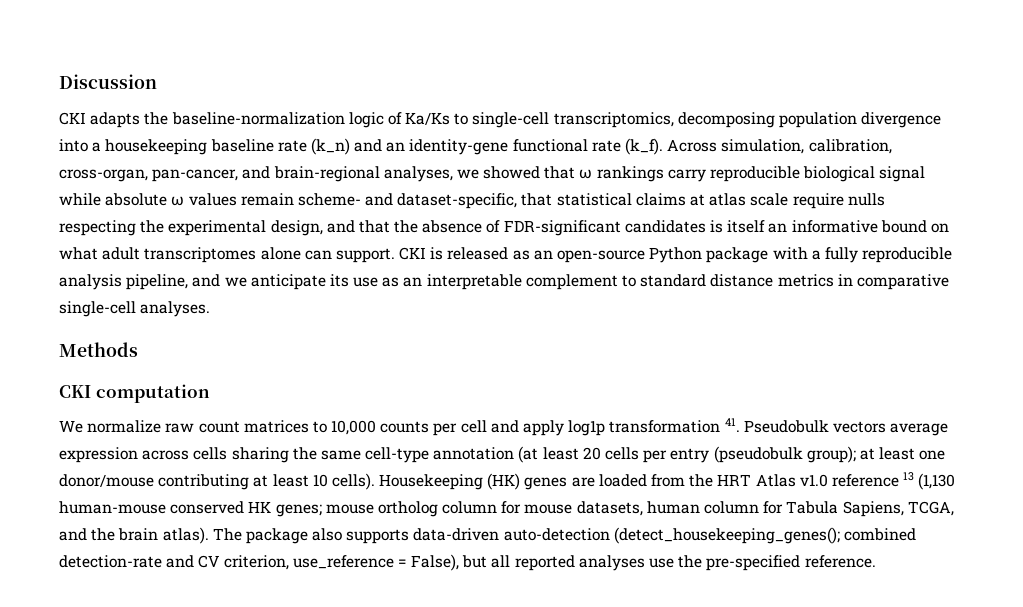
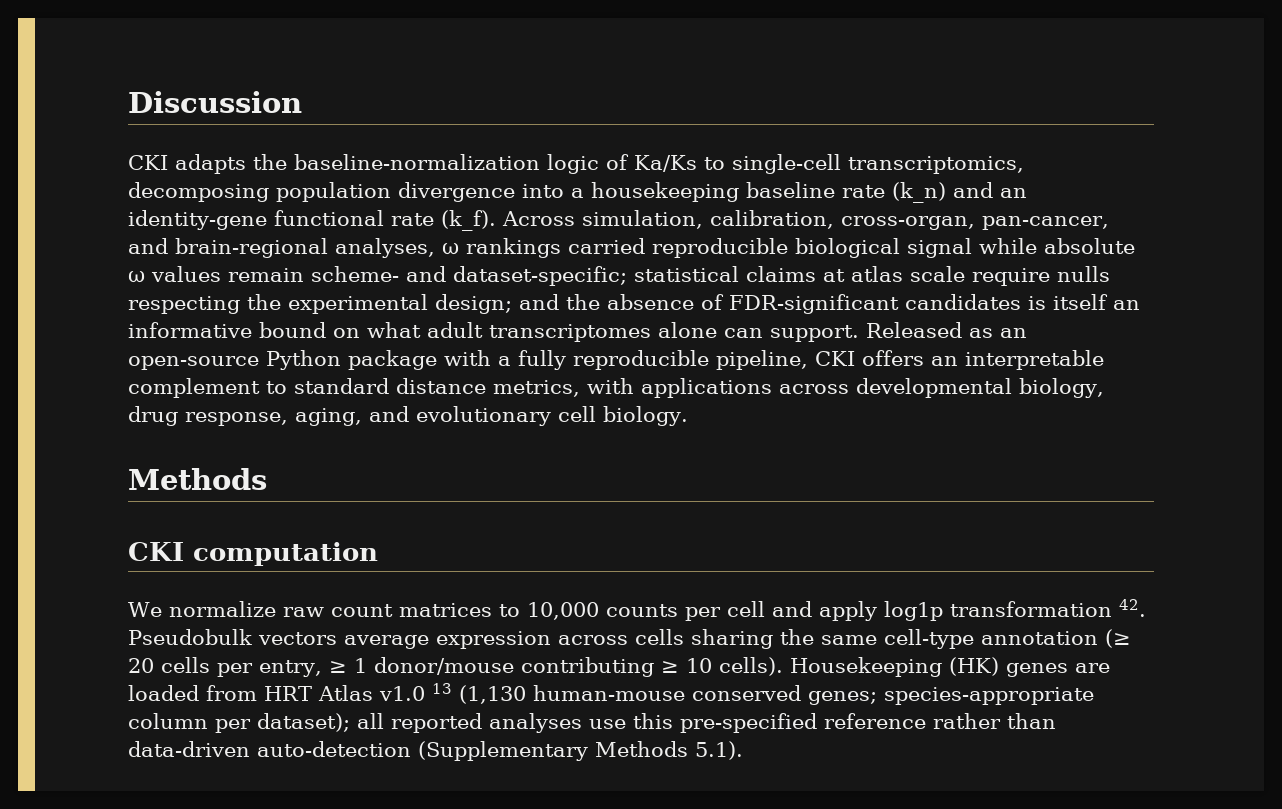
- Across simulation, calibration, cross-organ, pan-cancer, and brain-regional analyses, we showed that ω rankings carry reproducible biological signal while absolute ω values remain scheme- and dataset-specific, that statistical claims at atlas scale require nulls respecting the experimental design, and that the absence of FDR-significant candidates is itself an informative bound on what adult transcriptomes alone can support.
+ Across simulation, calibration, cross-organ, pan-cancer, and brain-regional analyses, ω rankings carried reproducible biological signal while absolute ω values remain scheme- and dataset-specific; statistical claims at atlas scale require nulls respecting the experimental design; and the absence of FDR-significant candidates is itself an informative bound on what adult transcriptomes alone can support.
- CKI is released as an open-source Python package with a fully reproducible analysis pipeline, and we anticipate its use as an interpretable complement to standard distance metrics in comparative single-cell analyses.
+ Released as an open-source Python package with a fully reproducible pipeline, CKI offers an interpretable complement to standard distance metrics, with applications across developmental biology, drug response, aging, and evolutionary cell biology.
- We normalize raw count matrices to 10,000 counts per cell and apply log1p transformation 41. Pseudobulk vectors average expression across cells sharing the same cell-type annotation (at least 20 cells per entry (pseudobulk group); at least one donor/mouse contributing at least 10 cells).
+ We normalize raw count matrices to 10,000 counts per cell and apply log1p transformation 42. Pseudobulk vectors average expression across cells sharing the same cell-type annotation (≥ 20 cells per entry, ≥ 1 donor/mouse contributing ≥ 10 cells).
- Housekeeping (HK) genes are loaded from the HRT Atlas v1.0 reference 13 (1,130 human-mouse conserved HK genes; mouse ortholog column for mouse datasets, human column for Tabula Sapiens, TCGA, and the brain atlas). The package also supports data-driven auto-detection (detect_housekeeping_genes(); combined detection-rate and CV criterion, use_reference = False), but all reported analyses use the pre-specified reference.
+ Housekeeping (HK) genes are loaded from HRT Atlas v1.0 13 (1,130 human-mouse conserved genes; species-appropriate column per dataset); all reported analyses use this pre-specified reference rather than data-driven auto-detection (Supplementary Methods 5.1).

